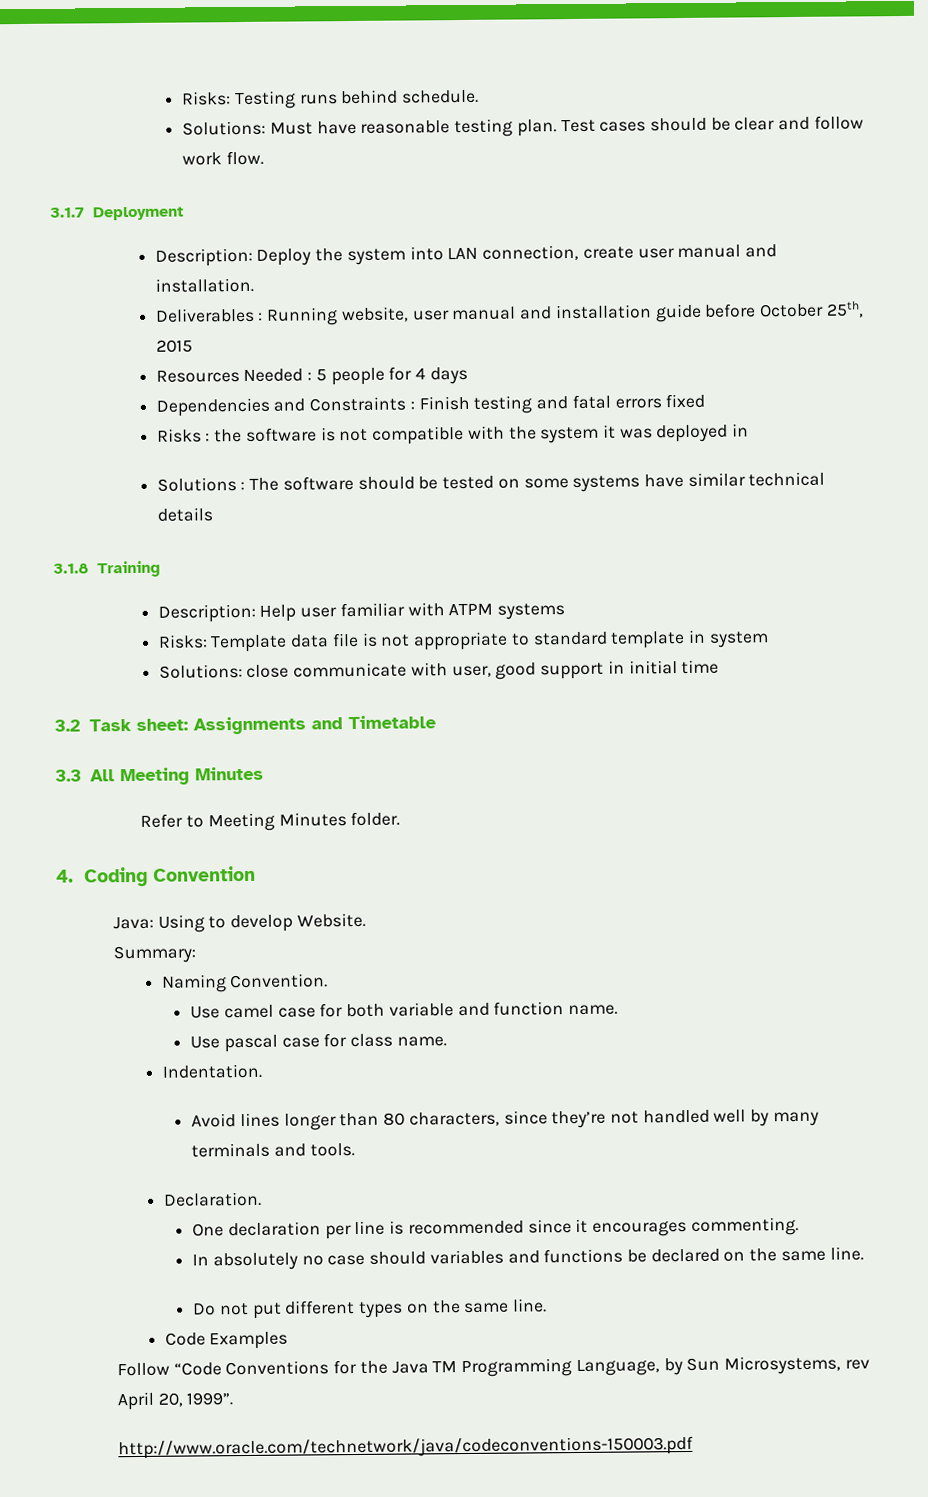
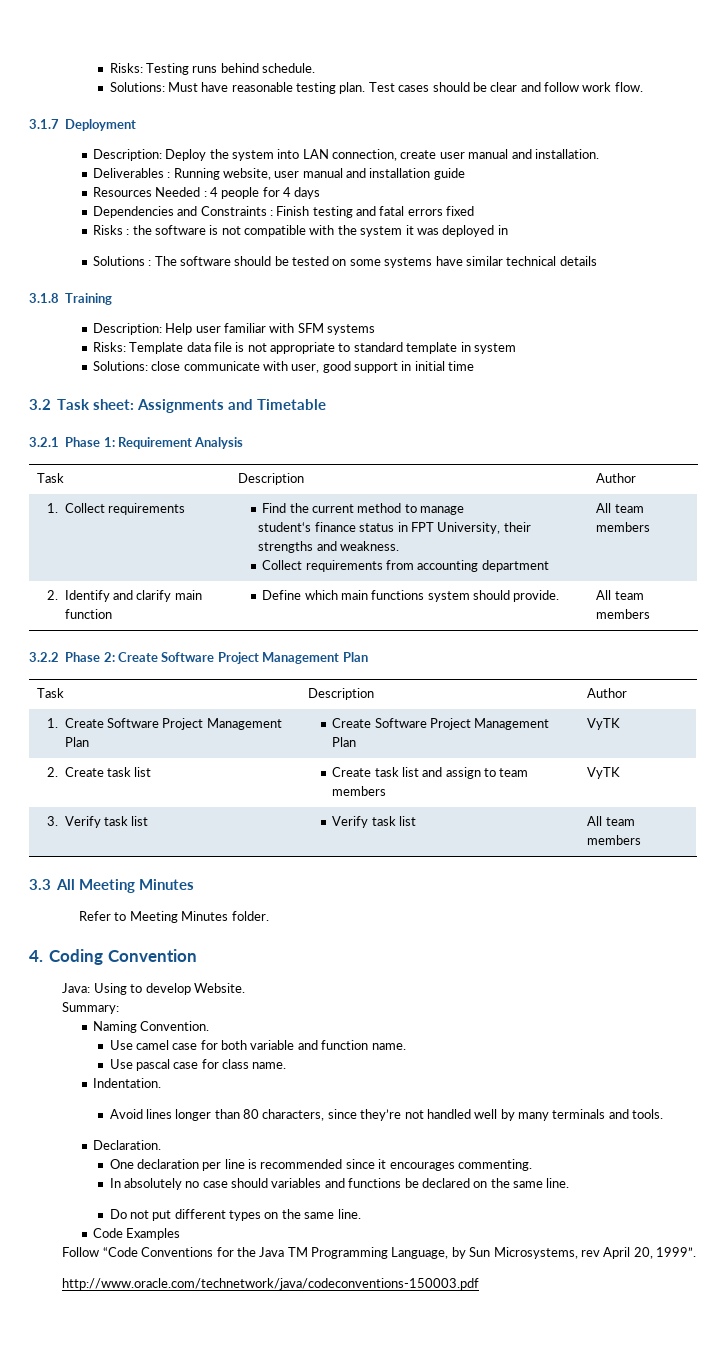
- Deliverables : Running website, user manual and installation guide before October 25th, 2015
+ Deliverables : Running website, user manual and installation guide
- Resources Needed : 5 people for 4 days
+ Resources Needed : 4 people for 4 days
- Description: Help user familiar with ATPM systems
+ Description: Help user familiar with SFM systems
+ 3.2.1 Phase 1: Requirement Analysis
+ Task | Description | Author
+ 1. Collect requirements | Find the current method to manage
+ student‘s finance status in FPT University, their strengths and weakness.
+ Collect requirements from accounting department | All team members
+ 2. Identify and clarify main function | Define which main functions system should provide. | All team members
+ 3.2.2 Phase 2: Create Software Project Management Plan
+ Task | Description | Author
+ 1. Create Software Project Management Plan | Create Software Project Management Plan | VyTK
+ 2. Create task list | Create task list and assign to team members | VyTK
+ 3. Verify task list | Verify task list | All team members

